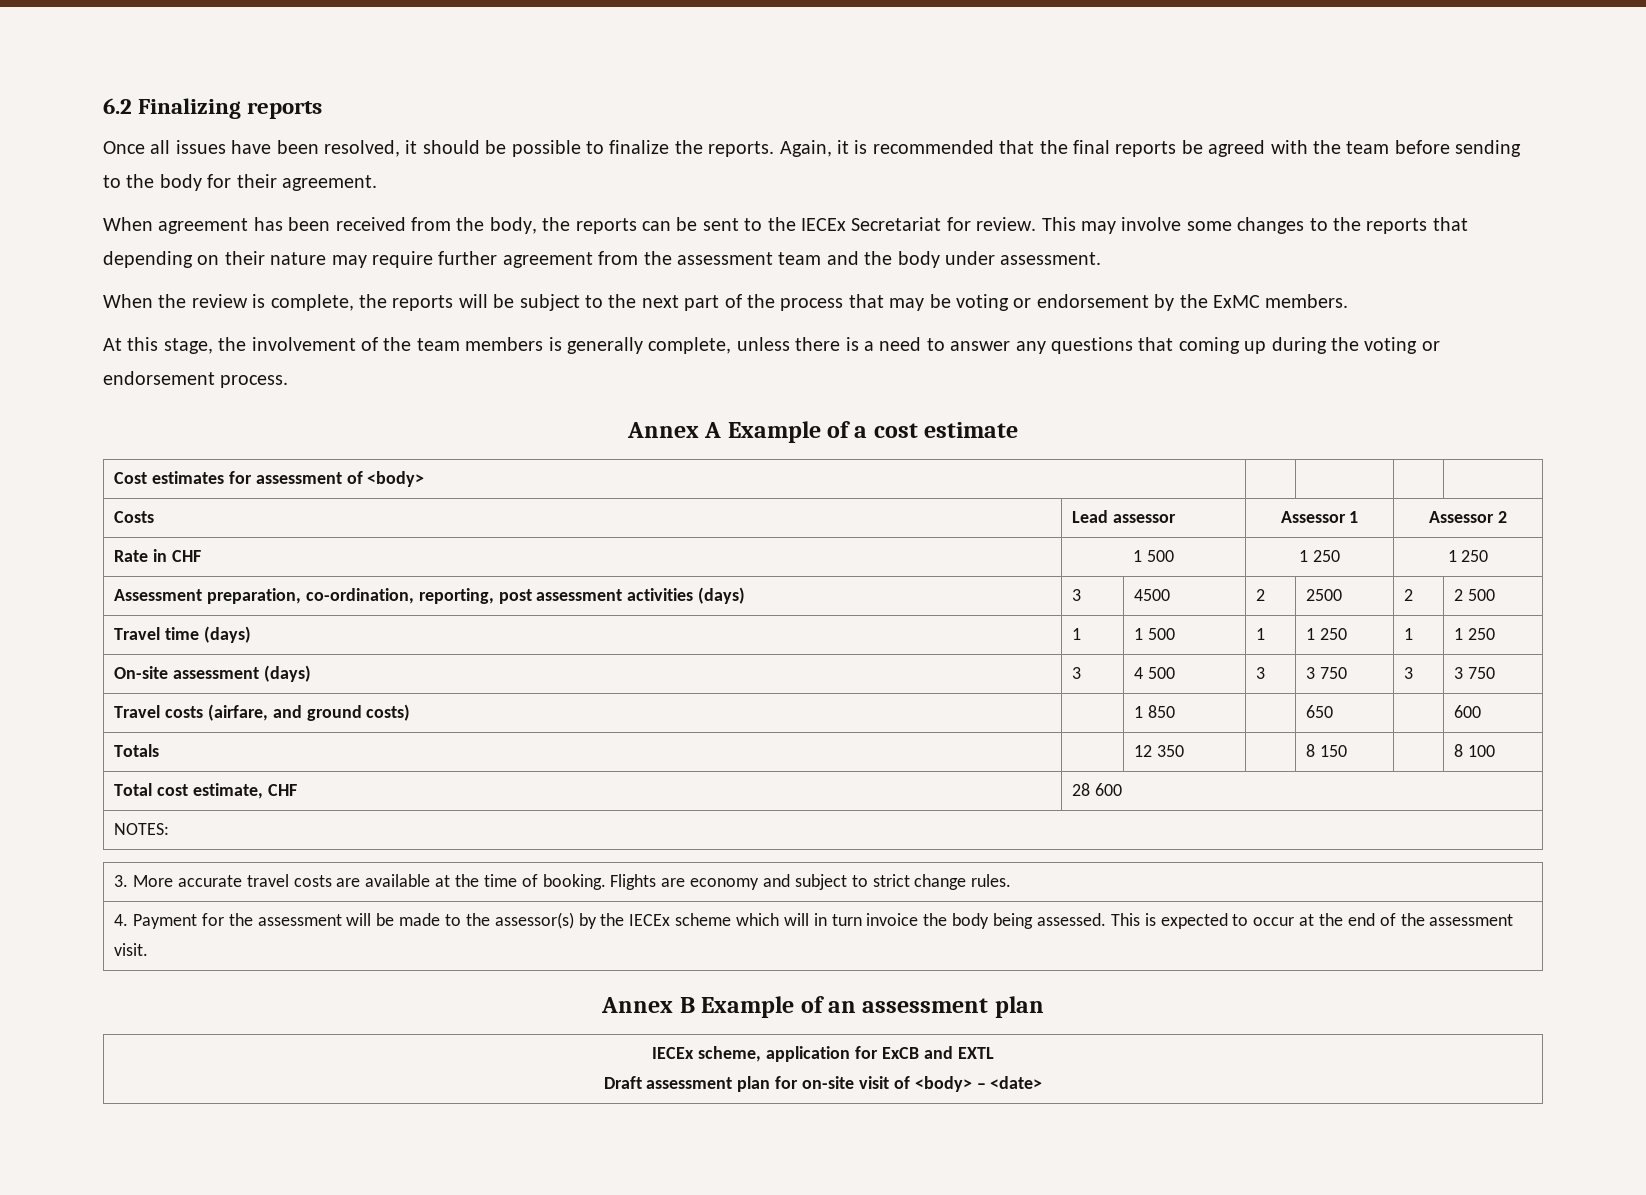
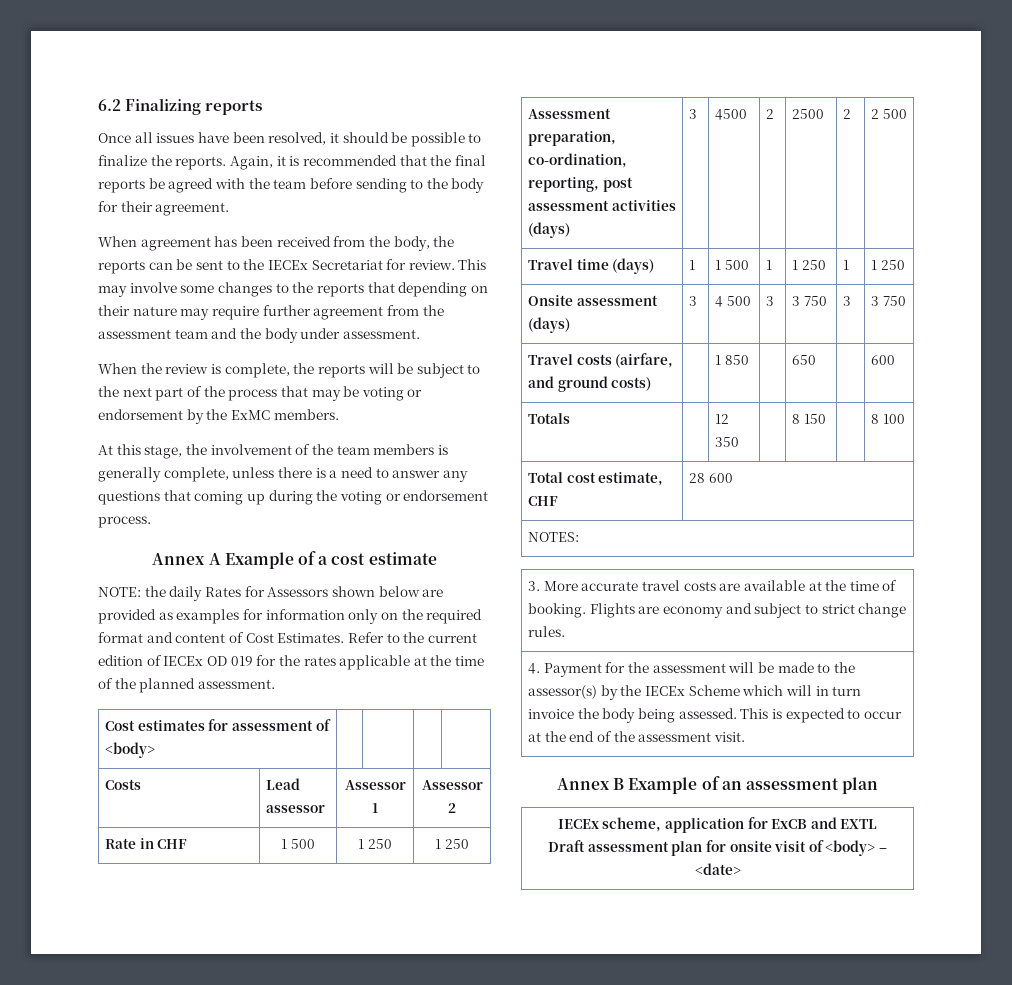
+ NOTE: the daily Rates for Assessors shown below are provided as examples for information only on the required format and content of Cost Estimates. Refer to the current edition of IECEx OD 019 for the rates applicable at the time of the planned assessment.
- On-site assessment (days) | 3 | 4 500 | 3 | 3 750 | 3 | 3 750
+ Onsite assessment (days) | 3 | 4 500 | 3 | 3 750 | 3 | 3 750
- 4. Payment for the assessment will be made to the assessor(s) by the IECEx scheme which will in turn invoice the body being assessed. This is expected to occur at the end of the assessment visit.
+ 4. Payment for the assessment will be made to the assessor(s) by the IECEx Scheme which will in turn invoice the body being assessed. This is expected to occur at the end of the assessment visit.
  IECEx scheme, application for ExCB and EXTL
- Draft assessment plan for on-site visit of <body> – <date>
+ Draft assessment plan for onsite visit of <body> – <date>

